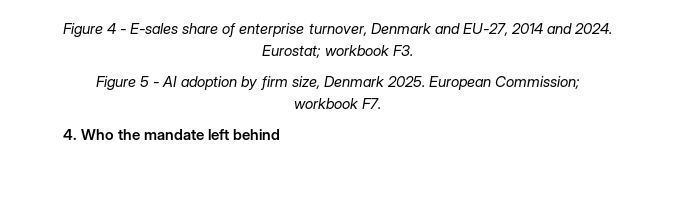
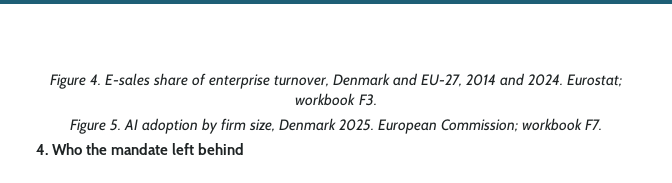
- Figure 4 - E-sales share of enterprise turnover, Denmark and EU-27, 2014 and 2024.
+ Figure 4. E-sales share of enterprise turnover, Denmark and EU-27, 2014 and 2024.
- Figure 5 - AI adoption by firm size, Denmark 2025.
+ Figure 5. AI adoption by firm size, Denmark 2025.

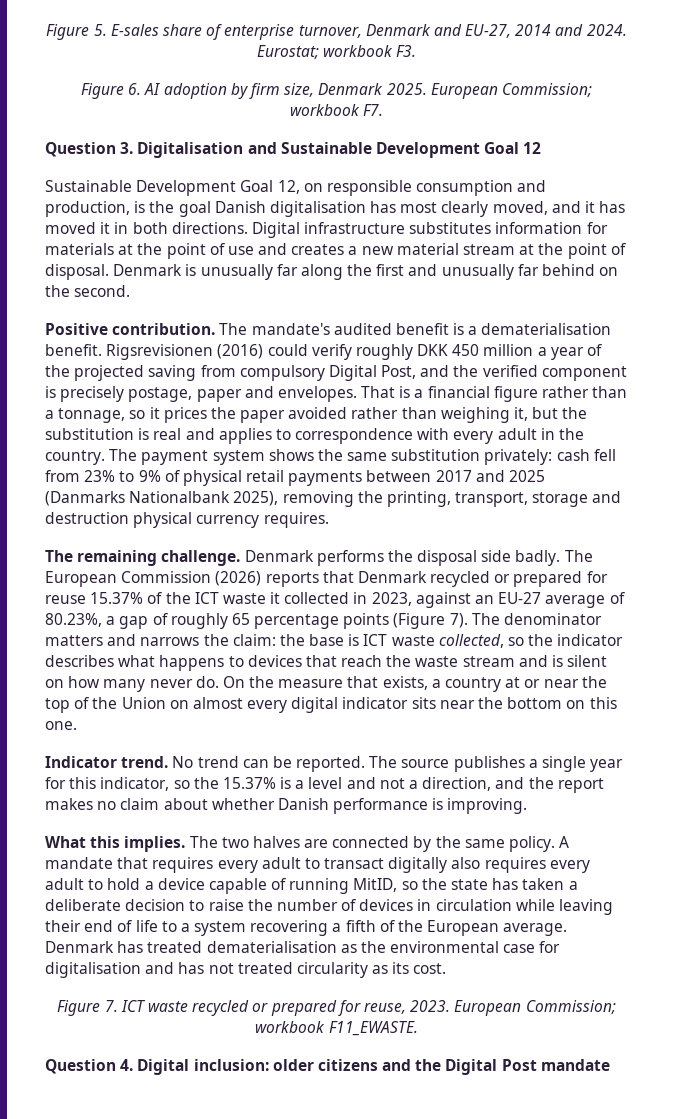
- Figure 4. E-sales share of enterprise turnover, Denmark and EU-27, 2014 and 2024.
+ Figure 5. E-sales share of enterprise turnover, Denmark and EU-27, 2014 and 2024.
- Figure 5. AI adoption by firm size, Denmark 2025.
+ Figure 6. AI adoption by firm size, Denmark 2025.
- 4. Who the mandate left behind
+ Question 3. Digitalisation and Sustainable Development Goal 12
+ Sustainable Development Goal 12, on responsible consumption and production, is the goal Danish digitalisation has most clearly moved, and it has moved it in both directions. Digital infrastructure substitutes information for materials at the point of use and creates a new material stream at the point of disposal. Denmark is unusually far along the first and unusually far behind on the second.
+ Positive contribution. The mandate's audited benefit is a dematerialisation benefit. Rigsrevisionen (2016) could verify roughly DKK 450 million a year of the projected saving from compulsory Digital Post, and the verified component is precisely postage, paper and envelopes. That is a financial figure rather than a tonnage, so it prices the paper avoided rather than weighing it, but the substitution is real and applies to correspondence with every adult in the country. The payment system shows the same substitution privately: cash fell from 23% to 9% of physical retail payments between 2017 and 2025 (Danmarks Nationalbank 2025), removing the printing, transport, storage and destruction physical currency requires.
+ The remaining challenge. Denmark performs the disposal side badly. The European Commission (2026) reports that Denmark recycled or prepared for reuse 15.37% of the ICT waste it collected in 2023, against an EU-27 average of 80.23%, a gap of roughly 65 percentage points (Figure 7). The denominator matters and narrows the claim: the base is ICT waste collected, so the indicator describes what happens to devices that reach the waste stream and is silent on how many never do. On the measure that exists, a country at or near the top of the Union on almost every digital indicator sits near the bottom on this one.
+ Indicator trend. No trend can be reported. The source publishes a single year for this indicator, so the 15.37% is a level and not a direction, and the report makes no claim about whether Danish performance is improving.
+ What this implies. The two halves are connected by the same policy. A mandate that requires every adult to transact digitally also requires every adult to hold a device capable of running MitID, so the state has taken a deliberate decision to raise the number of devices in circulation while leaving their end of life to a system recovering a fifth of the European average. Denmark has treated dematerialisation as the environmental case for digitalisation and has not treated circularity as its cost.
+ Figure 7. ICT waste recycled or prepared for reuse, 2023. European Commission; workbook F11_EWASTE.
+ Question 4. Digital inclusion: older citizens and the Digital Post mandate

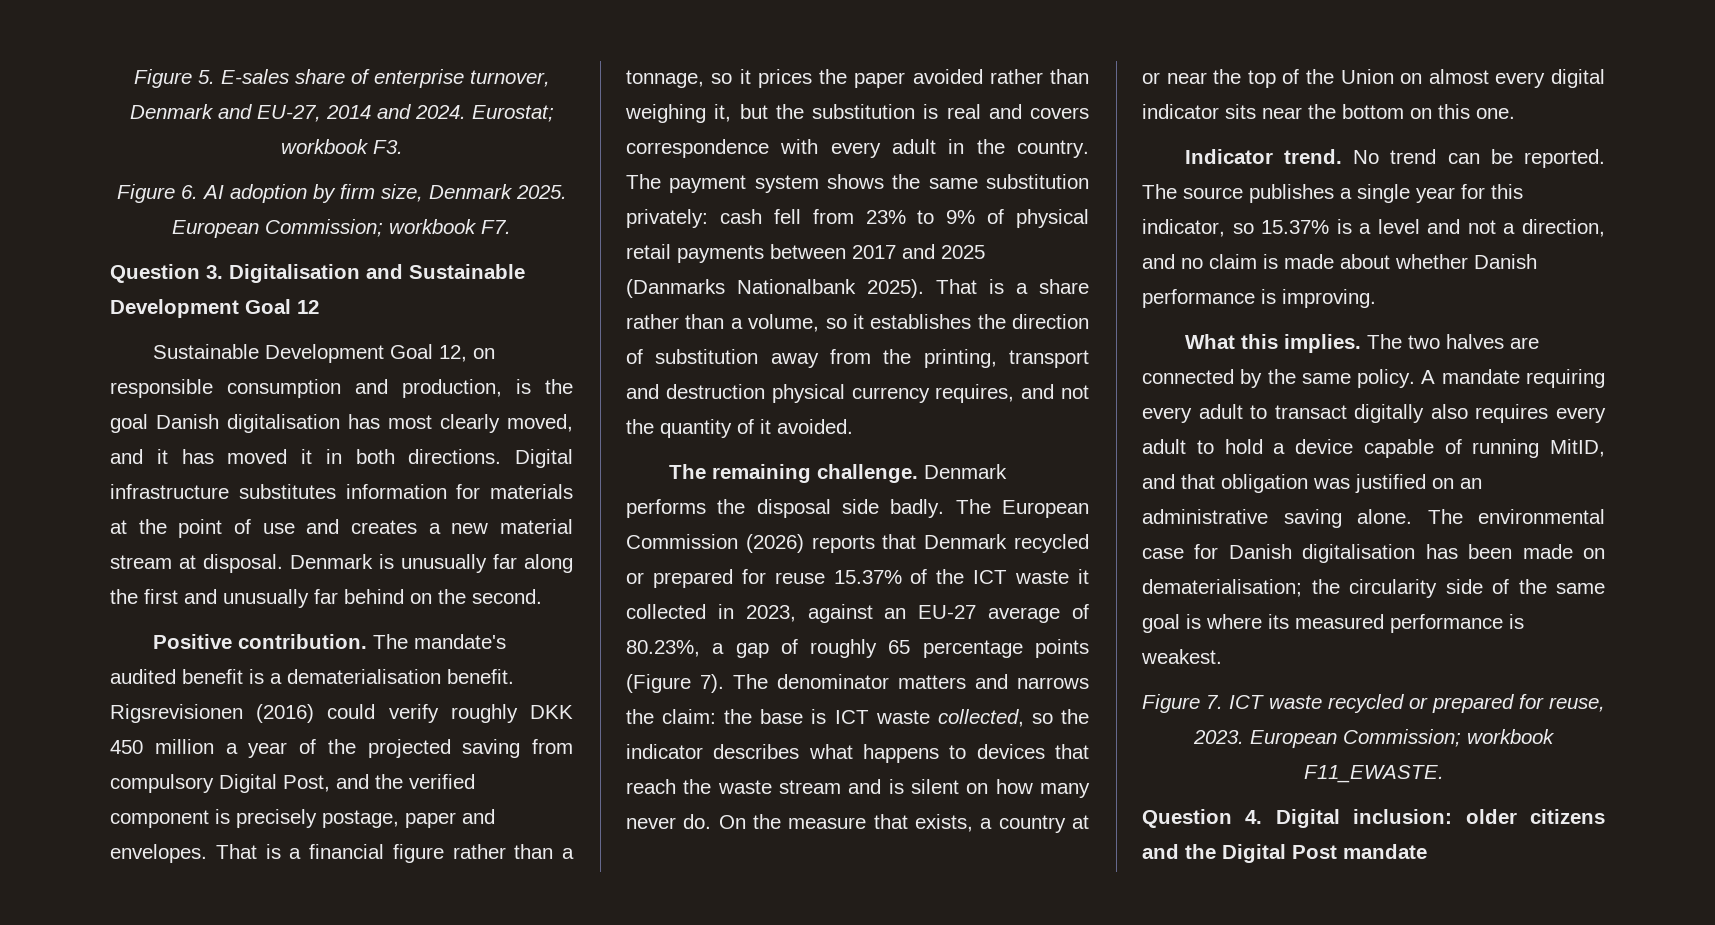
- Digital infrastructure substitutes information for materials at the point of use and creates a new material stream at the point of disposal.
+ Digital infrastructure substitutes information for materials at the point of use and creates a new material stream at disposal.
- That is a financial figure rather than a tonnage, so it prices the paper avoided rather than weighing it, but the substitution is real and applies to correspondence with every adult in the country.
+ That is a financial figure rather than a tonnage, so it prices the paper avoided rather than weighing it, but the substitution is real and covers correspondence with every adult in the country.
- The payment system shows the same substitution privately: cash fell from 23% to 9% of physical retail payments between 2017 and 2025 (Danmarks Nationalbank 2025), removing the printing, transport, storage and destruction physical currency requires.
+ The payment system shows the same substitution privately: cash fell from 23% to 9% of physical retail payments between 2017 and 2025 (Danmarks Nationalbank 2025). That is a share rather than a volume, so it establishes the direction of substitution away from the printing, transport and destruction physical currency requires, and not the quantity of it avoided.
- The source publishes a single year for this indicator, so the 15.37% is a level and not a direction, and the report makes no claim about whether Danish performance is improving.
+ The source publishes a single year for this indicator, so 15.37% is a level and not a direction, and no claim is made about whether Danish performance is improving.
- A mandate that requires every adult to transact digitally also requires every adult to hold a device capable of running MitID, so the state has taken a deliberate decision to raise the number of devices in circulation while leaving their end of life to a system recovering a fifth of the European average. Denmark has treated dematerialisation as the environmental case for digitalisation and has not treated circularity as its cost.
+ A mandate requiring every adult to transact digitally also requires every adult to hold a device capable of running MitID, and that obligation was justified on an administrative saving alone. The environmental case for Danish digitalisation has been made on dematerialisation; the circularity side of the same goal is where its measured performance is weakest.

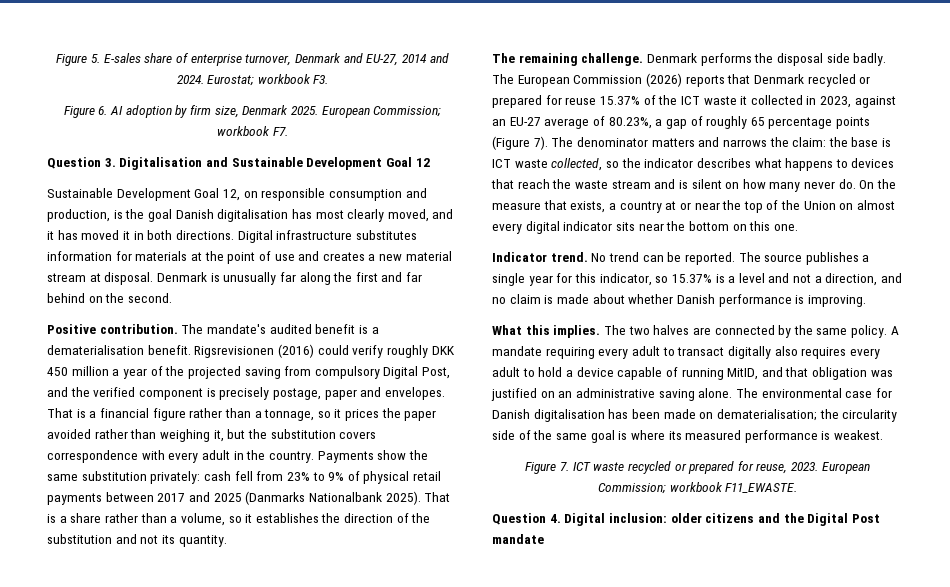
- Denmark is unusually far along the first and unusually far behind on the second.
+ Denmark is unusually far along the first and far behind on the second.
- That is a financial figure rather than a tonnage, so it prices the paper avoided rather than weighing it, but the substitution is real and covers correspondence with every adult in the country.
+ That is a financial figure rather than a tonnage, so it prices the paper avoided rather than weighing it, but the substitution covers correspondence with every adult in the country.
- The payment system shows the same substitution privately: cash fell from 23% to 9% of physical retail payments between 2017 and 2025 (Danmarks Nationalbank 2025).
+ Payments show the same substitution privately: cash fell from 23% to 9% of physical retail payments between 2017 and 2025 (Danmarks Nationalbank 2025).
- That is a share rather than a volume, so it establishes the direction of substitution away from the printing, transport and destruction physical currency requires, and not the quantity of it avoided.
+ That is a share rather than a volume, so it establishes the direction of the substitution and not its quantity.

